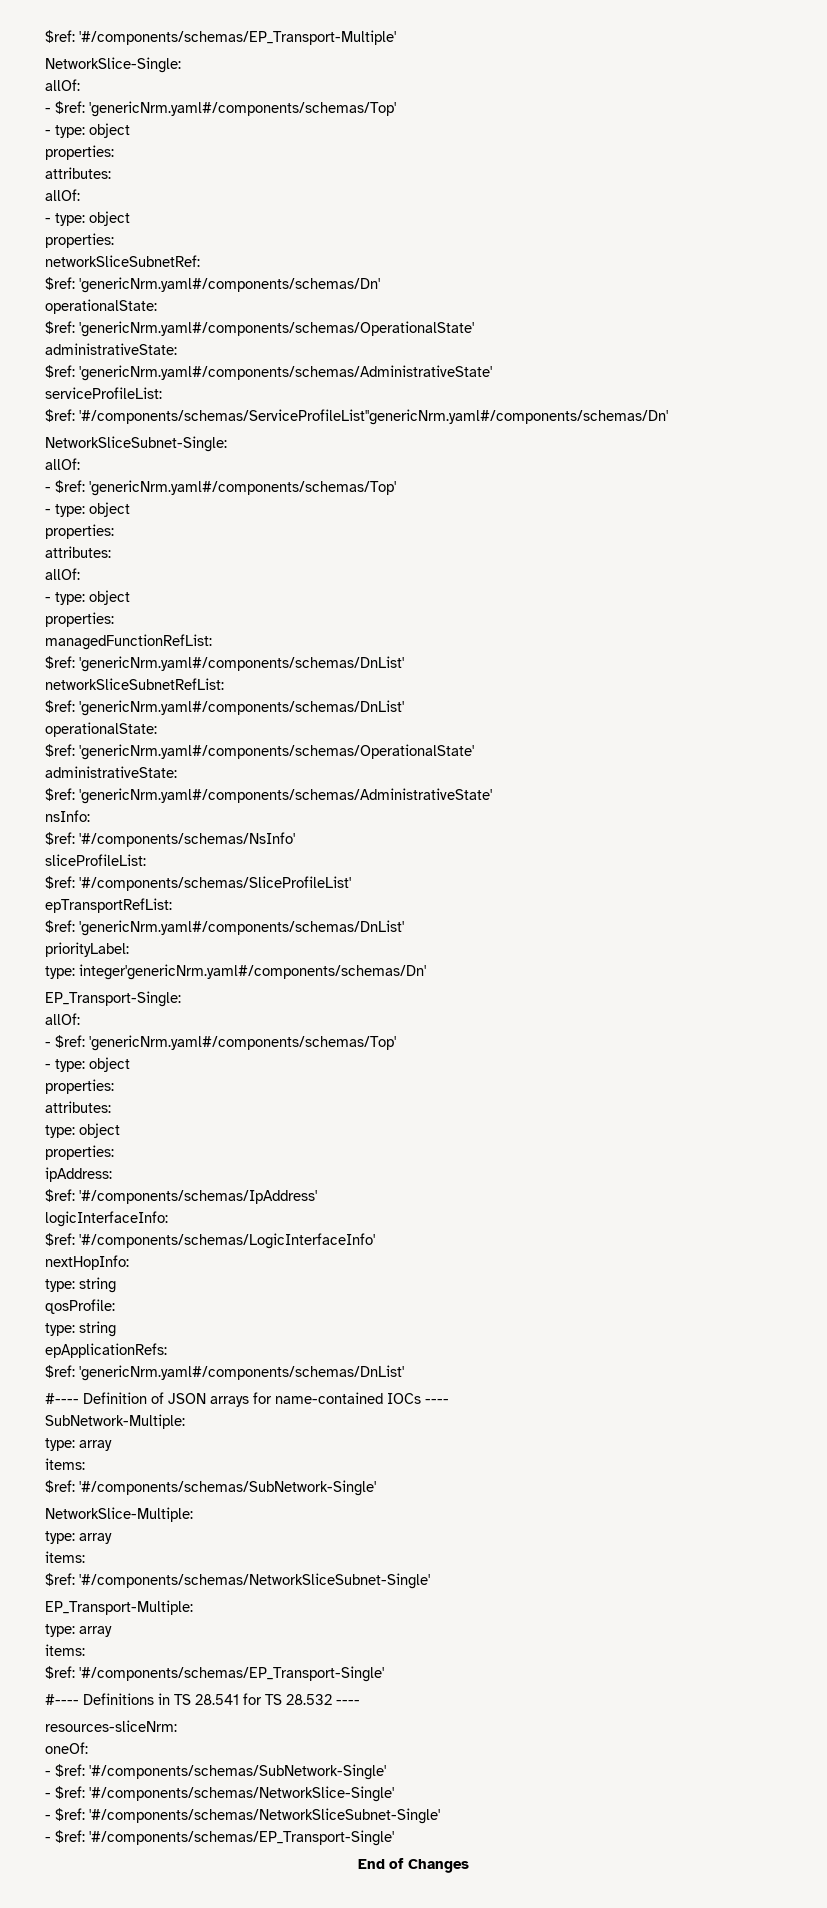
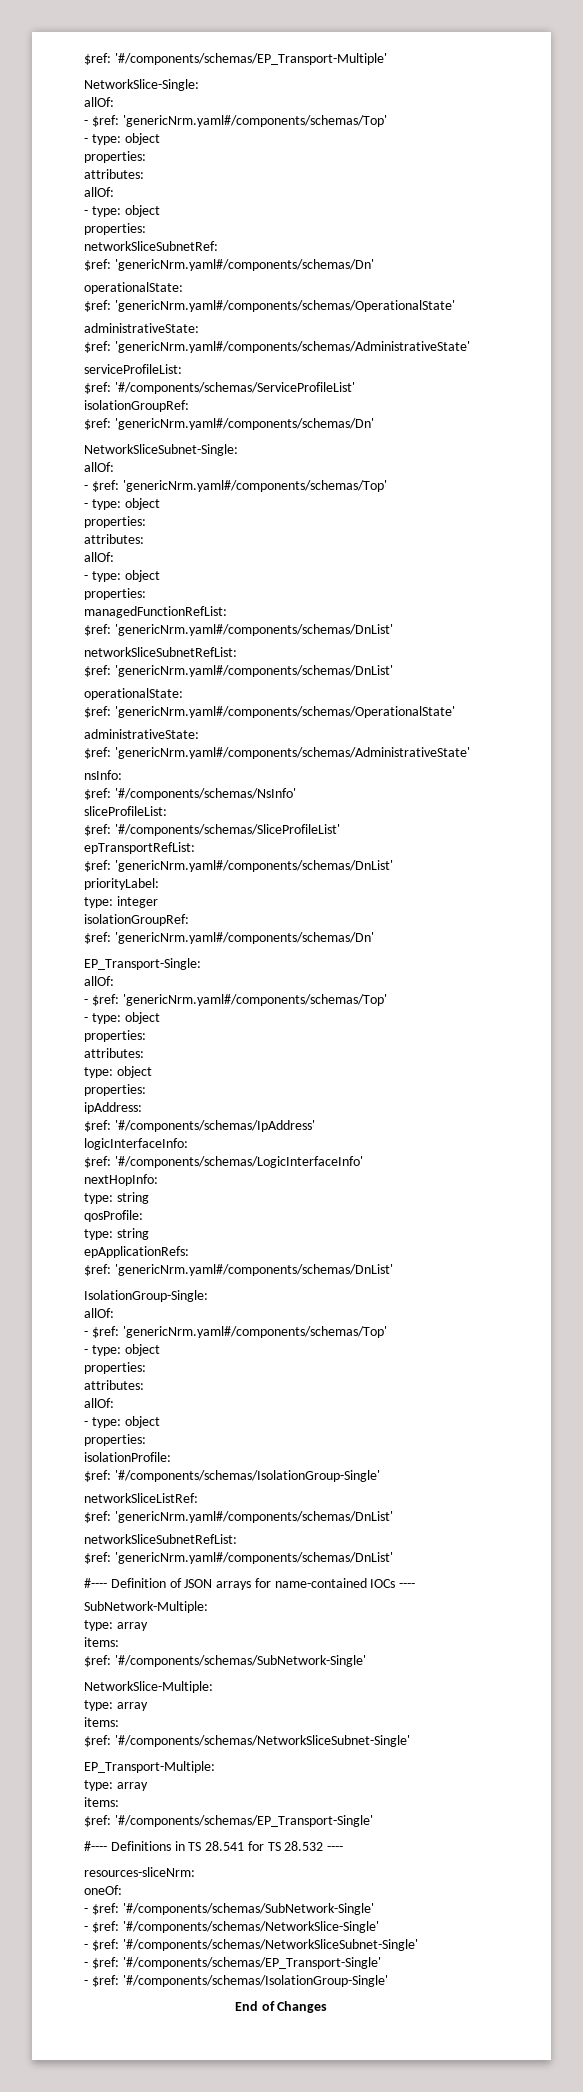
- $ref: '#/components/schemas/ServiceProfileList''genericNrm.yaml#/components/schemas/Dn'
+ $ref: '#/components/schemas/ServiceProfileList'
+ isolationGroupRef:
+ $ref: 'genericNrm.yaml#/components/schemas/Dn'
- type: integer'genericNrm.yaml#/components/schemas/Dn'
+ type: integer
+ isolationGroupRef:
+ $ref: 'genericNrm.yaml#/components/schemas/Dn'
+ IsolationGroup-Single:
+ allOf:
+ - $ref: 'genericNrm.yaml#/components/schemas/Top'
+ - type: object
+ properties:
+ attributes:
+ allOf:
+ - type: object
+ properties:
+ isolationProfile:
+ $ref: '#/components/schemas/IsolationGroup-Single'
+ networkSliceListRef:
+ $ref: 'genericNrm.yaml#/components/schemas/DnList'
+ networkSliceSubnetRefList:
+ $ref: 'genericNrm.yaml#/components/schemas/DnList'
+ - $ref: '#/components/schemas/IsolationGroup-Single'

